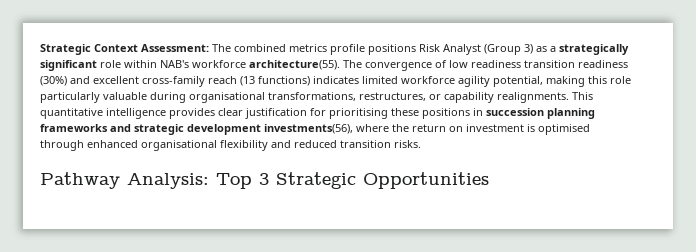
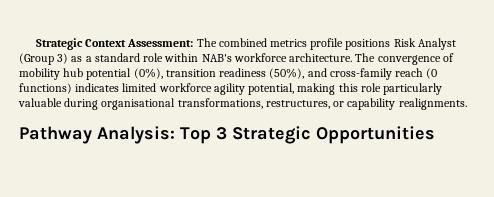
- Strategic Context Assessment: The combined metrics profile positions Risk Analyst (Group 3) as a strategically significant role within NAB's workforce architecture(55).
+ Strategic Context Assessment: The combined metrics profile positions Risk Analyst (Group 3) as a standard role within NAB's workforce architecture.
- The convergence of low readiness transition readiness (30%) and excellent cross-family reach (13 functions) indicates limited workforce agility potential, making this role particularly valuable during organisational transformations, restructures, or capability realignments. This quantitative intelligence provides clear justification for prioritising these positions in succession planning frameworks and strategic development investments(56), where the return on investment is optimised through enhanced organisational flexibility and reduced transition risks.
+ The convergence of mobility hub potential (0%), transition readiness (50%), and cross-family reach (0 functions) indicates limited workforce agility potential, making this role particularly valuable during organisational transformations, restructures, or capability realignments.

